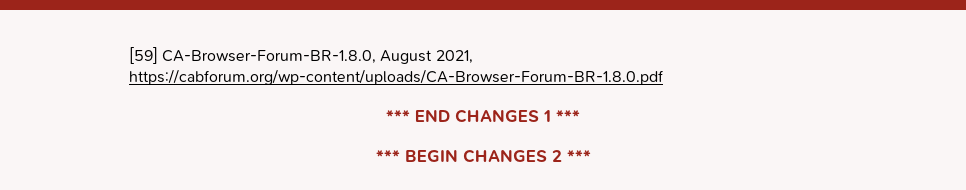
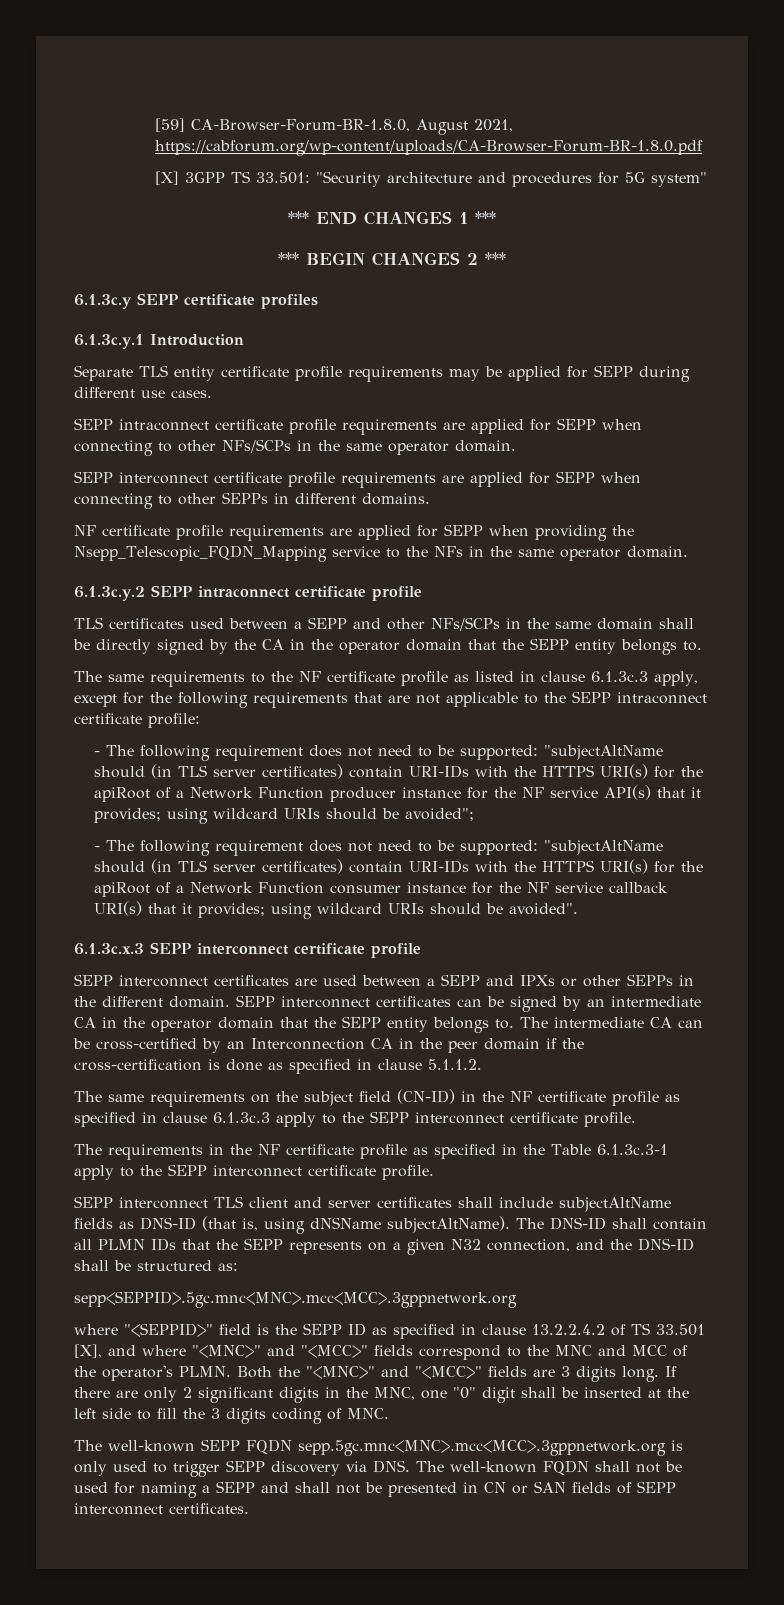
+ [X] 3GPP TS 33.501: "Security architecture and procedures for 5G system"
+ 6.1.3c.y SEPP certificate profiles
+ 6.1.3c.y.1 Introduction
+ Separate TLS entity certificate profile requirements may be applied for SEPP during different use cases.
+ SEPP intraconnect certificate profile requirements are applied for SEPP when connecting to other NFs/SCPs in the same operator domain.
+ SEPP interconnect certificate profile requirements are applied for SEPP when connecting to other SEPPs in different domains.
+ NF certificate profile requirements are applied for SEPP when providing the Nsepp_Telescopic_FQDN_Mapping service to the NFs in the same operator domain.
+ 6.1.3c.y.2 SEPP intraconnect certificate profile
+ TLS certificates used between a SEPP and other NFs/SCPs in the same domain shall be directly signed by the CA in the operator domain that the SEPP entity belongs to.
+ The same requirements to the NF certificate profile as listed in clause 6.1.3c.3 apply, except for the following requirements that are not applicable to the SEPP intraconnect certificate profile:
+ - The following requirement does not need to be supported: "subjectAltName should (in TLS server certificates) contain URI-IDs with the HTTPS URI(s) for the apiRoot of a Network Function producer instance for the NF service API(s) that it provides; using wildcard URIs should be avoided";
+ - The following requirement does not need to be supported: "subjectAltName should (in TLS server certificates) contain URI-IDs with the HTTPS URI(s) for the apiRoot of a Network Function consumer instance for the NF service callback URI(s) that it provides; using wildcard URIs should be avoided".
+ 6.1.3c.x.3 SEPP interconnect certificate profile
+ SEPP interconnect certificates are used between a SEPP and IPXs or other SEPPs in the different domain. SEPP interconnect certificates can be signed by an intermediate CA in the operator domain that the SEPP entity belongs to. The intermediate CA can be cross-certified by an Interconnection CA in the peer domain if the cross-certification is done as specified in clause 5.1.1.2.
+ The same requirements on the subject field (CN-ID) in the NF certificate profile as specified in clause 6.1.3c.3 apply to the SEPP interconnect certificate profile.
+ The requirements in the NF certificate profile as specified in the Table 6.1.3c.3-1 apply to the SEPP interconnect certificate profile.
+ SEPP interconnect TLS client and server certificates shall include subjectAltName fields as DNS-ID (that is, using dNSName subjectAltName). The DNS-ID shall contain all PLMN IDs that the SEPP represents on a given N32 connection, and the DNS-ID shall be structured as:
+ sepp<SEPPID>.5gc.mnc<MNC>.mcc<MCC>.3gppnetwork.org
+ where "<SEPPID>" field is the SEPP ID as specified in clause 13.2.2.4.2 of TS 33.501 [X], and where "<MNC>" and "<MCC>" fields correspond to the MNC and MCC of the operator's PLMN. Both the "<MNC>" and "<MCC>" fields are 3 digits long. If there are only 2 significant digits in the MNC, one "0" digit shall be inserted at the left side to fill the 3 digits coding of MNC.
+ The well-known SEPP FQDN sepp.5gc.mnc<MNC>.mcc<MCC>.3gppnetwork.org is only used to trigger SEPP discovery via DNS. The well-known FQDN shall not be used for naming a SEPP and shall not be presented in CN or SAN fields of SEPP interconnect certificates.

